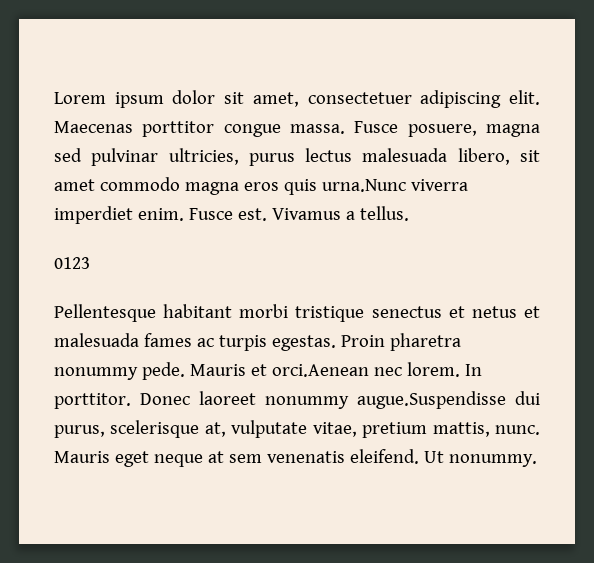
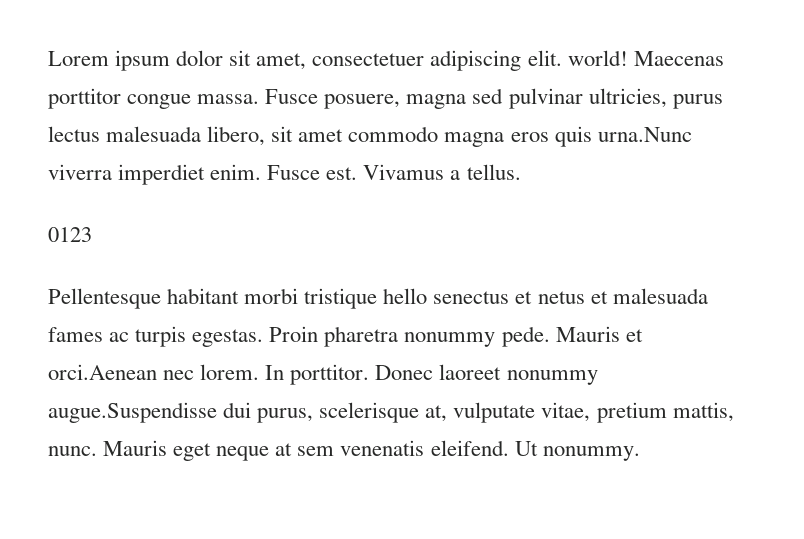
- Lorem ipsum dolor sit amet, consectetuer adipiscing elit.
+ Lorem ipsum dolor sit amet, consectetuer adipiscing elit. world!
- Pellentesque habitant morbi tristique senectus et netus et malesuada fames ac turpis egestas.
+ Pellentesque habitant morbi tristique hello senectus et netus et malesuada fames ac turpis egestas.

